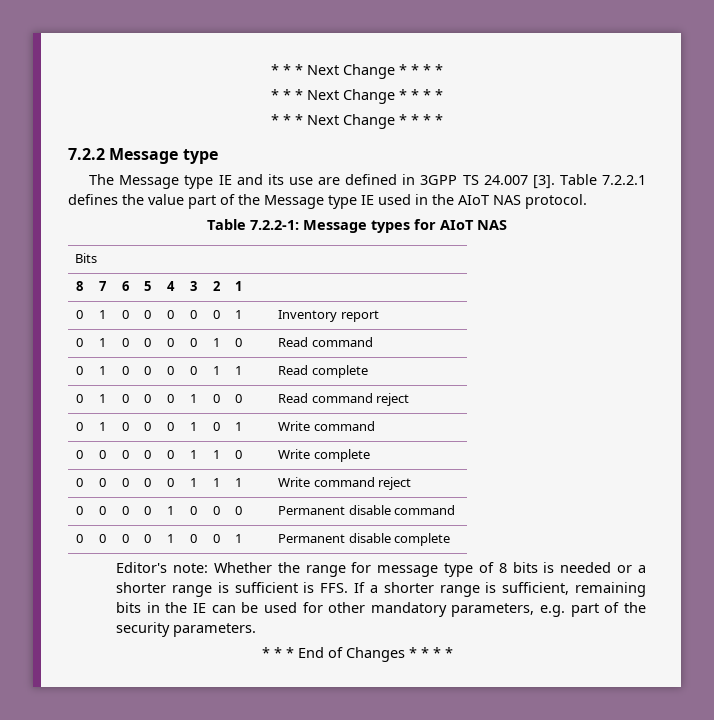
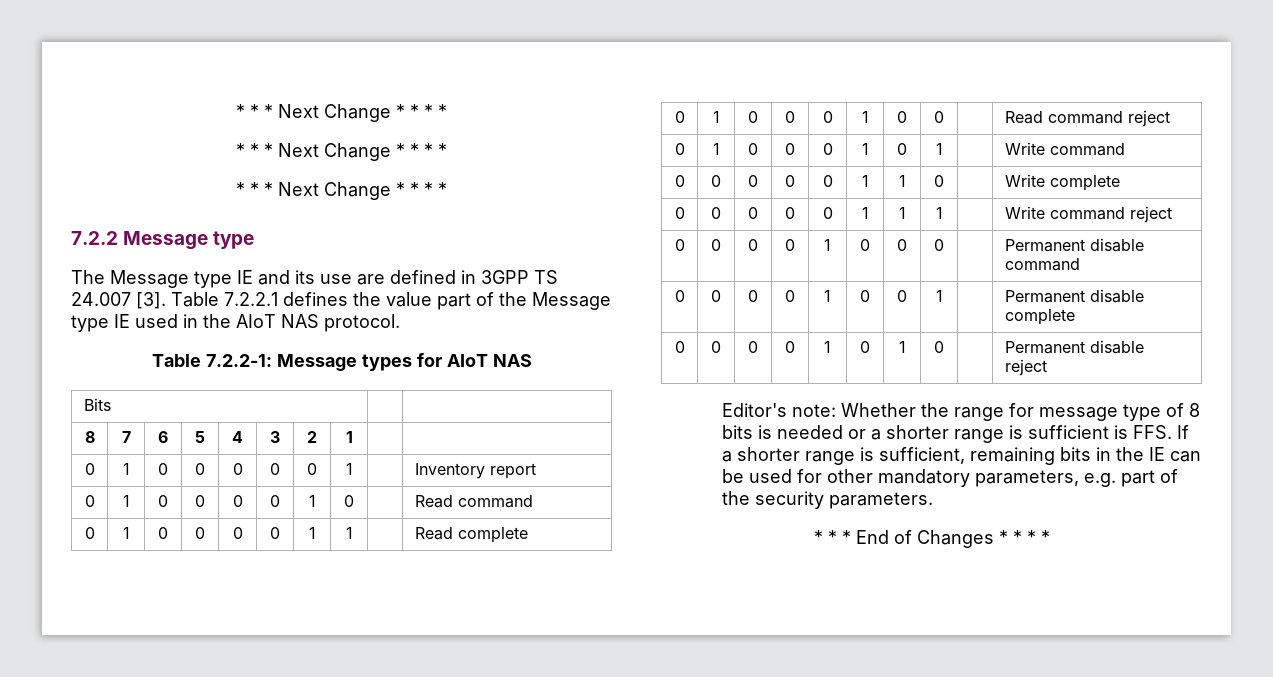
+ 0 | 0 | 0 | 0 | 1 | 0 | 1 | 0 | | Permanent disable reject

